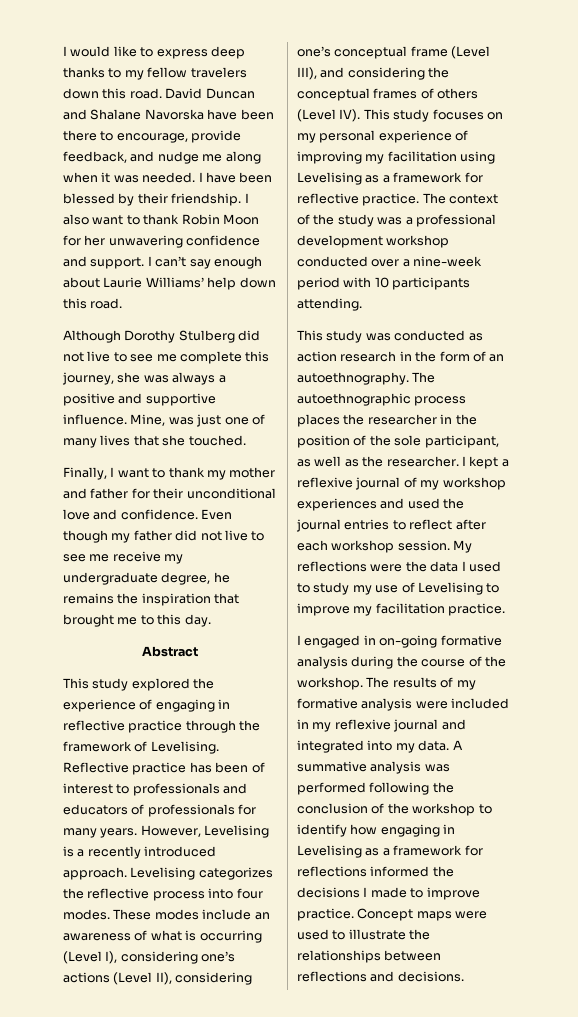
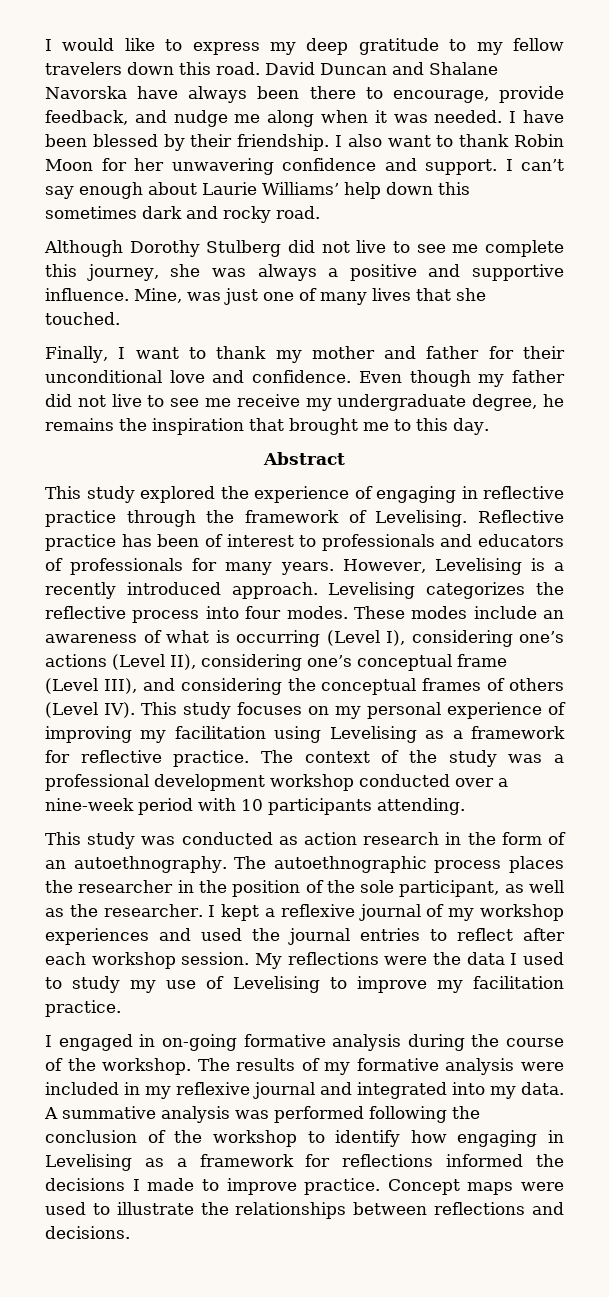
- I would like to express deep thanks to my fellow travelers down this road.
+ I would like to express my deep gratitude to my fellow travelers down this road.
- David Duncan and Shalane Navorska have been there to encourage, provide feedback, and nudge me along when it was needed.
+ David Duncan and Shalane Navorska have always been there to encourage, provide feedback, and nudge me along when it was needed.
- I can’t say enough about Laurie Williams’ help down this road.
+ I can’t say enough about Laurie Williams’ help down this sometimes dark and rocky road.

